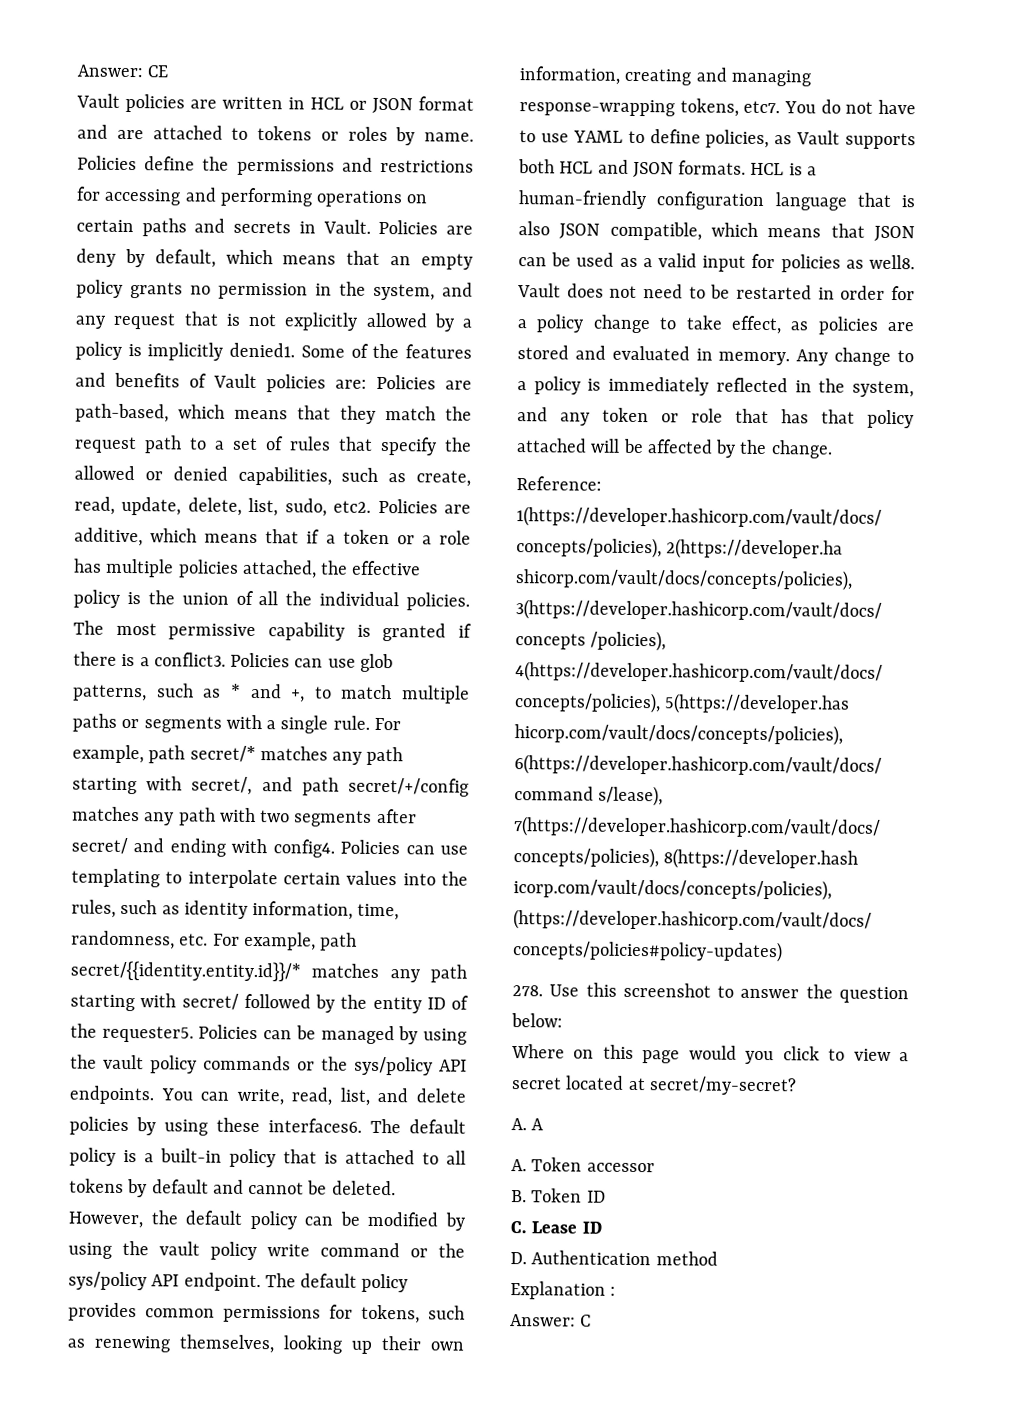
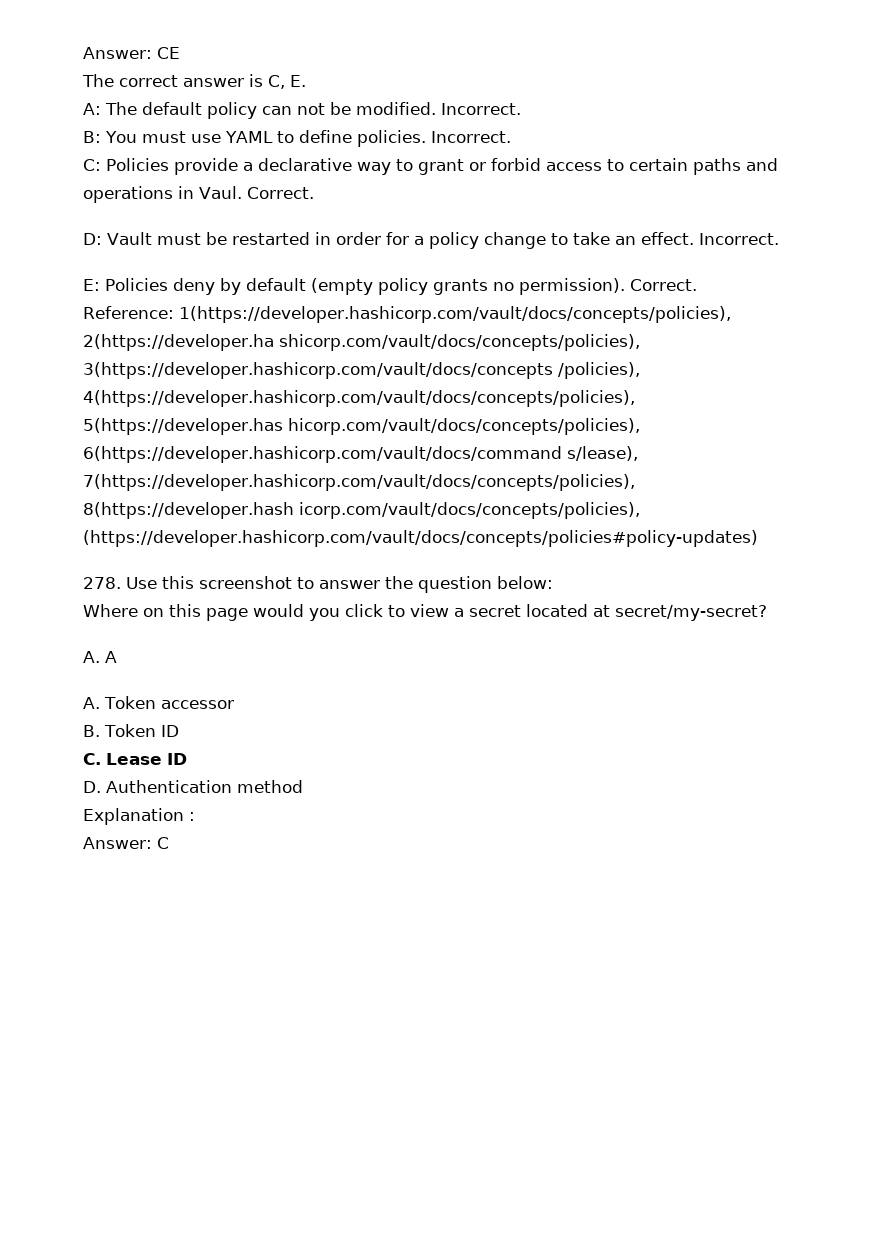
- Vault policies are written in HCL or JSON format and are attached to tokens or roles by name. Policies define the permissions and restrictions for accessing and performing operations on certain paths and secrets in Vault. Policies are deny by default, which means that an empty policy grants no permission in the system, and any request that is not explicitly allowed by a policy is implicitly denied1. Some of the features and benefits of Vault policies are: Policies are path-based, which means that they match the request path to a set of rules that specify the allowed or denied capabilities, such as create, read, update, delete, list, sudo, etc2. Policies are additive, which means that if a token or a role has multiple policies attached, the effective policy is the union of all the individual policies. The most permissive capability is granted if there is a conflict3. Policies can use glob patterns, such as * and +, to match multiple paths or segments with a single rule. For example, path secret/* matches any path starting with secret/, and path secret/+/config matches any path with two segments after secret/ and ending with config4. Policies can use templating to interpolate certain values into the rules, such as identity information, time, randomness, etc. For example, path secret/{{identity.entity.id}}/* matches any path starting with secret/ followed by the entity ID of the requester5. Policies can be managed by using the vault policy commands or the sys/policy API endpoints. You can write, read, list, and delete policies by using these interfaces6. The default policy is a built-in policy that is attached to all tokens by default and cannot be deleted. However, the default policy can be modified by using the vault policy write command or the sys/policy API endpoint. The default policy provides common permissions for tokens, such as renewing themselves, looking up their own information, creating and managing response-wrapping tokens, etc7. You do not have to use YAML to define policies, as Vault supports both HCL and JSON formats. HCL is a human-friendly configuration language that is also JSON compatible, which means that JSON can be used as a valid input for policies as well8. Vault does not need to be restarted in order for a policy change to take effect, as policies are stored and evaluated in memory. Any change to a policy is immediately reflected in the system, and any token or role that has that policy attached will be affected by the change.
+ The correct answer is C, E.
+ A: The default policy can not be modified. Incorrect.
+ B: You must use YAML to define policies. Incorrect.
+ C: Policies provide a declarative way to grant or forbid access to certain paths and operations in Vaul. Correct.
+ D: Vault must be restarted in order for a policy change to take an effect. Incorrect.
+ E: Policies deny by default (empty policy grants no permission). Correct.

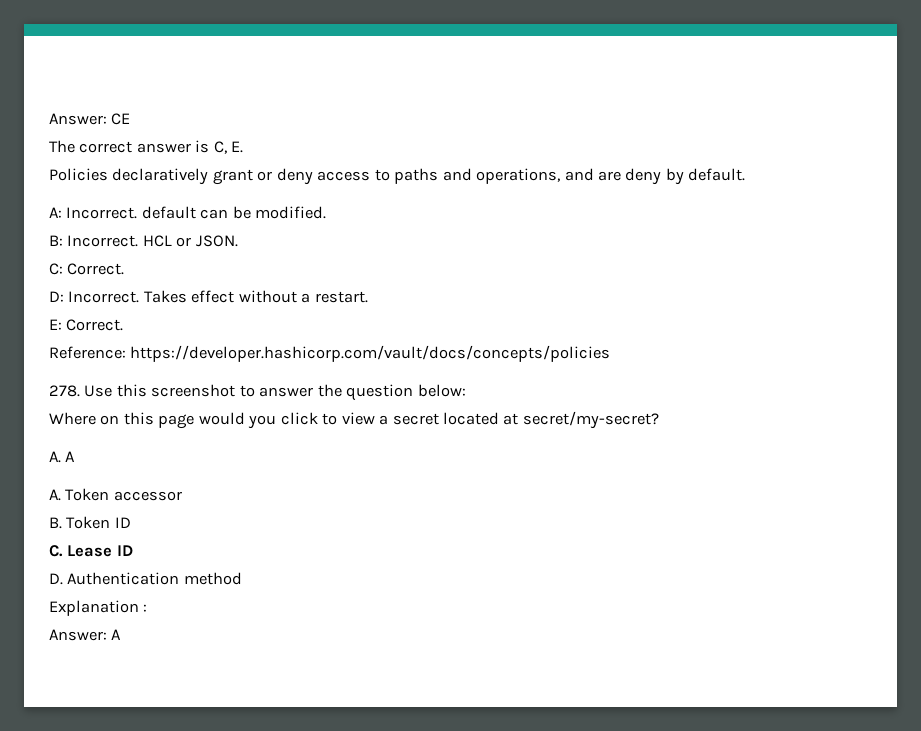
- A: The default policy can not be modified. Incorrect.
+ Policies declaratively grant or deny access to paths and operations, and are deny by default.
+ A: Incorrect. default can be modified.
- B: You must use YAML to define policies. Incorrect.
- C: Policies provide a declarative way to grant or forbid access to certain paths and operations in Vaul. Correct.
- D: Vault must be restarted in order for a policy change to take an effect. Incorrect.
- E: Policies deny by default (empty policy grants no permission). Correct.
- Reference: 1(https://developer.hashicorp.com/vault/docs/concepts/policies), 2(https://developer.ha shicorp.com/vault/docs/concepts/policies), 3(https://developer.hashicorp.com/vault/docs/concepts /policies), 4(https://developer.hashicorp.com/vault/docs/concepts/policies), 5(https://developer.has hicorp.com/vault/docs/concepts/policies), 6(https://developer.hashicorp.com/vault/docs/command s/lease), 7(https://developer.hashicorp.com/vault/docs/concepts/policies), 8(https://developer.hash icorp.com/vault/docs/concepts/policies), (https://developer.hashicorp.com/vault/docs/concepts/policies#policy-updates)
+ B: Incorrect. HCL or JSON.
+ C: Correct.
+ D: Incorrect. Takes effect without a restart.
+ E: Correct.
+ Reference: https://developer.hashicorp.com/vault/docs/concepts/policies
- Answer: C
+ Answer: A

